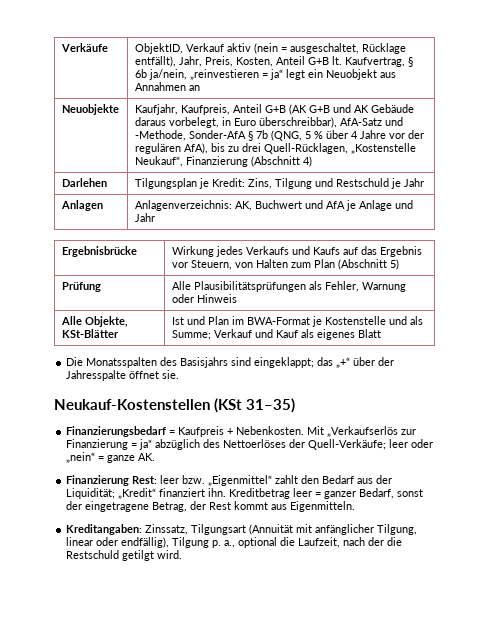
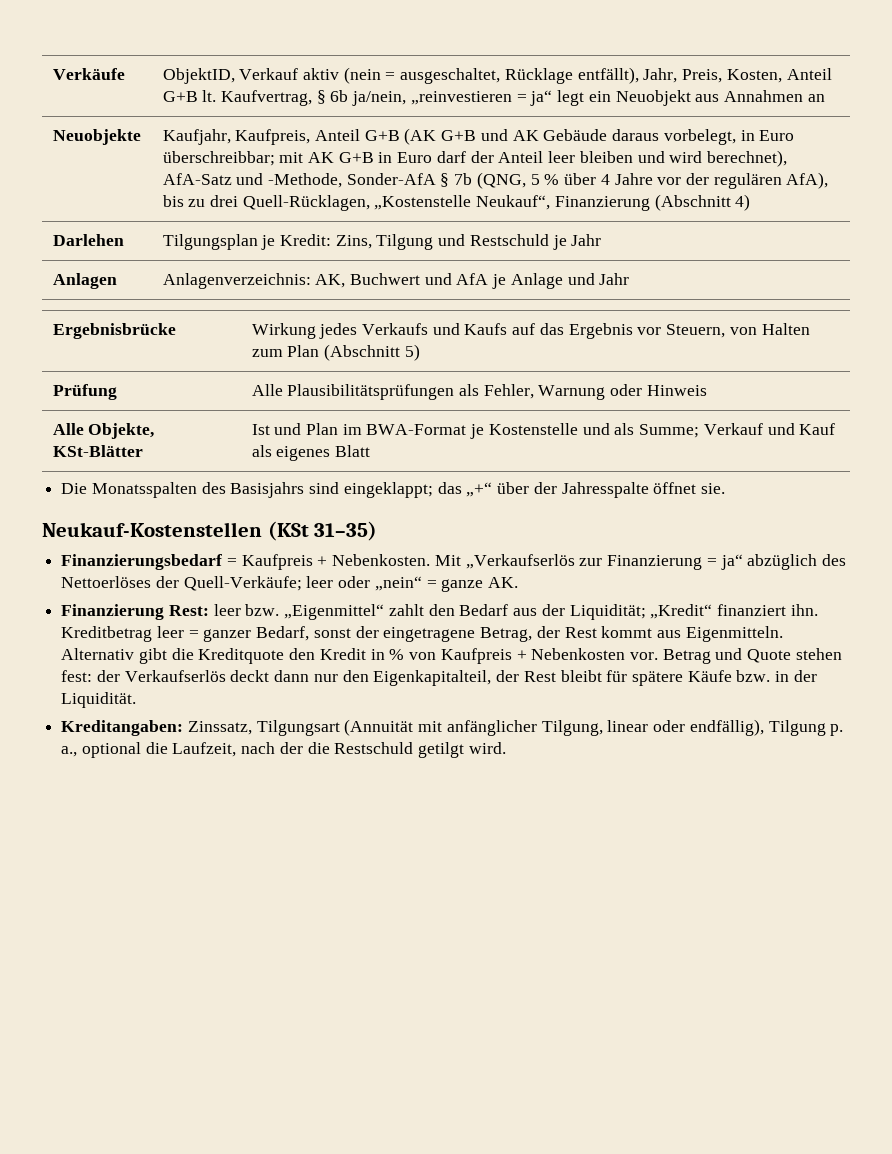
- Kaufjahr, Kaufpreis, Anteil G+B (AK G+B und AK Gebäude daraus vorbelegt, in Euro überschreibbar), AfA-Satz und -Methode, Sonder-AfA § 7b (QNG, 5 % über 4 Jahre vor der regulären AfA), bis zu drei Quell-Rücklagen, „Kostenstelle Neukauf“, Finanzierung (Abschnitt 4)
+ Kaufjahr, Kaufpreis, Anteil G+B (AK G+B und AK Gebäude daraus vorbelegt, in Euro überschreibbar; mit AK G+B in Euro darf der Anteil leer bleiben und wird berechnet), AfA-Satz und -Methode, Sonder-AfA § 7b (QNG, 5 % über 4 Jahre vor der regulären AfA), bis zu drei Quell-Rücklagen, „Kostenstelle Neukauf“, Finanzierung (Abschnitt 4)
+ Alternativ gibt die Kreditquote den Kredit in % von Kaufpreis + Nebenkosten vor. Betrag und Quote stehen fest: der Verkaufserlös deckt dann nur den Eigenkapitalteil, der Rest bleibt für spätere Käufe bzw. in der Liquidität.

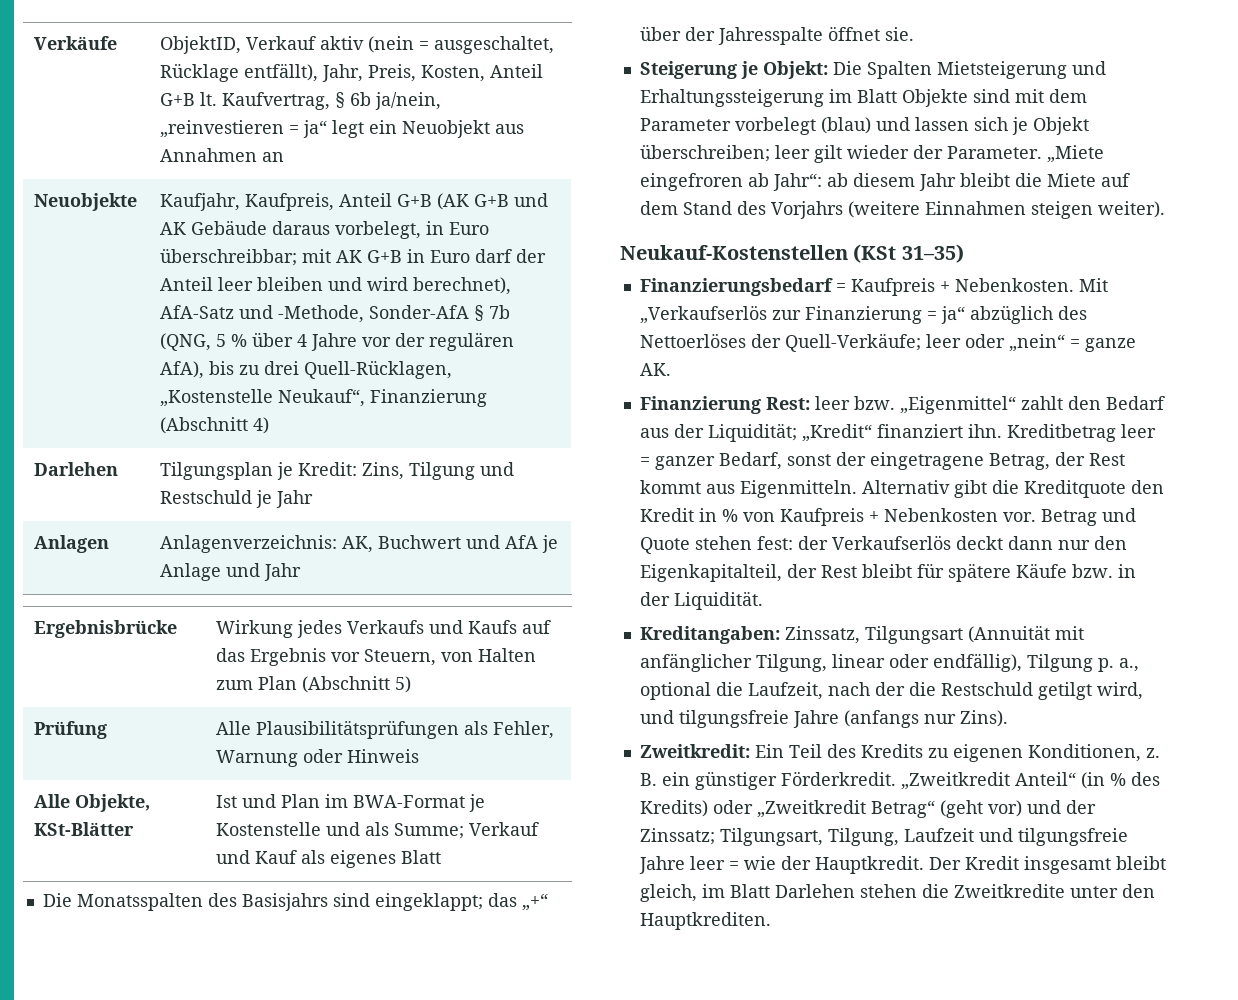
+ Steigerung je Objekt: Die Spalten Mietsteigerung und Erhaltungssteigerung im Blatt Objekte sind mit dem Parameter vorbelegt (blau) und lassen sich je Objekt überschreiben; leer gilt wieder der Parameter. „Miete eingefroren ab Jahr“: ab diesem Jahr bleibt die Miete auf dem Stand des Vorjahrs (weitere Einnahmen steigen weiter).
- Kreditangaben: Zinssatz, Tilgungsart (Annuität mit anfänglicher Tilgung, linear oder endfällig), Tilgung p. a., optional die Laufzeit, nach der die Restschuld getilgt wird.
+ Kreditangaben: Zinssatz, Tilgungsart (Annuität mit anfänglicher Tilgung, linear oder endfällig), Tilgung p. a., optional die Laufzeit, nach der die Restschuld getilgt wird, und tilgungsfreie Jahre (anfangs nur Zins).
+ Zweitkredit: Ein Teil des Kredits zu eigenen Konditionen, z. B. ein günstiger Förderkredit. „Zweitkredit Anteil“ (in % des Kredits) oder „Zweitkredit Betrag“ (geht vor) und der Zinssatz; Tilgungsart, Tilgung, Laufzeit und tilgungsfreie Jahre leer = wie der Hauptkredit. Der Kredit insgesamt bleibt gleich, im Blatt Darlehen stehen die Zweitkredite unter den Hauptkrediten.

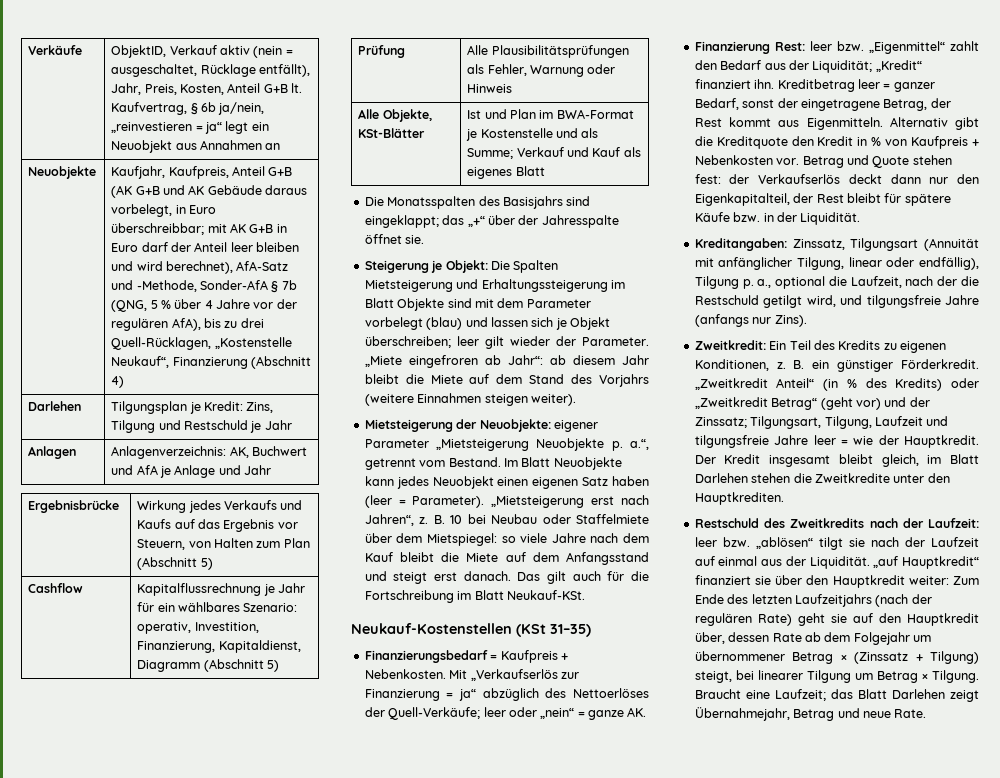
+ Cashflow | Kapitalflussrechnung je Jahr für ein wählbares Szenario: operativ, Investition, Finanzierung, Kapitaldienst, Diagramm (Abschnitt 5)
+ Mietsteigerung der Neuobjekte: eigener Parameter „Mietsteigerung Neuobjekte p. a.“, getrennt vom Bestand. Im Blatt Neuobjekte kann jedes Neuobjekt einen eigenen Satz haben (leer = Parameter). „Mietsteigerung erst nach Jahren“, z. B. 10 bei Neubau oder Staffelmiete über dem Mietspiegel: so viele Jahre nach dem Kauf bleibt die Miete auf dem Anfangsstand und steigt erst danach. Das gilt auch für die Fortschreibung im Blatt Neukauf-KSt.
+ Restschuld des Zweitkredits nach der Laufzeit: leer bzw. „ablösen“ tilgt sie nach der Laufzeit auf einmal aus der Liquidität. „auf Hauptkredit“ finanziert sie über den Hauptkredit weiter: Zum Ende des letzten Laufzeitjahrs (nach der regulären Rate) geht sie auf den Hauptkredit über, dessen Rate ab dem Folgejahr um übernommener Betrag × (Zinssatz + Tilgung) steigt, bei linearer Tilgung um Betrag × Tilgung. Braucht eine Laufzeit; das Blatt Darlehen zeigt Übernahmejahr, Betrag und neue Rate.

